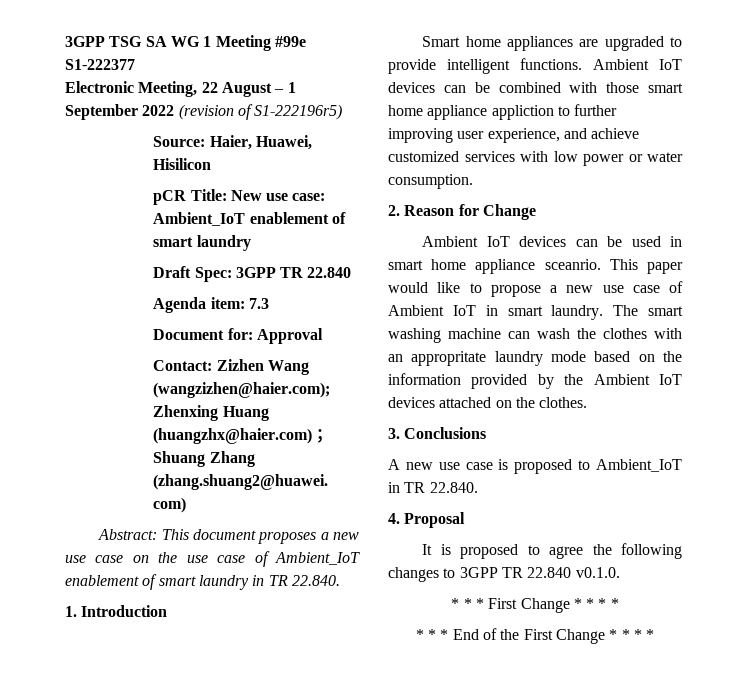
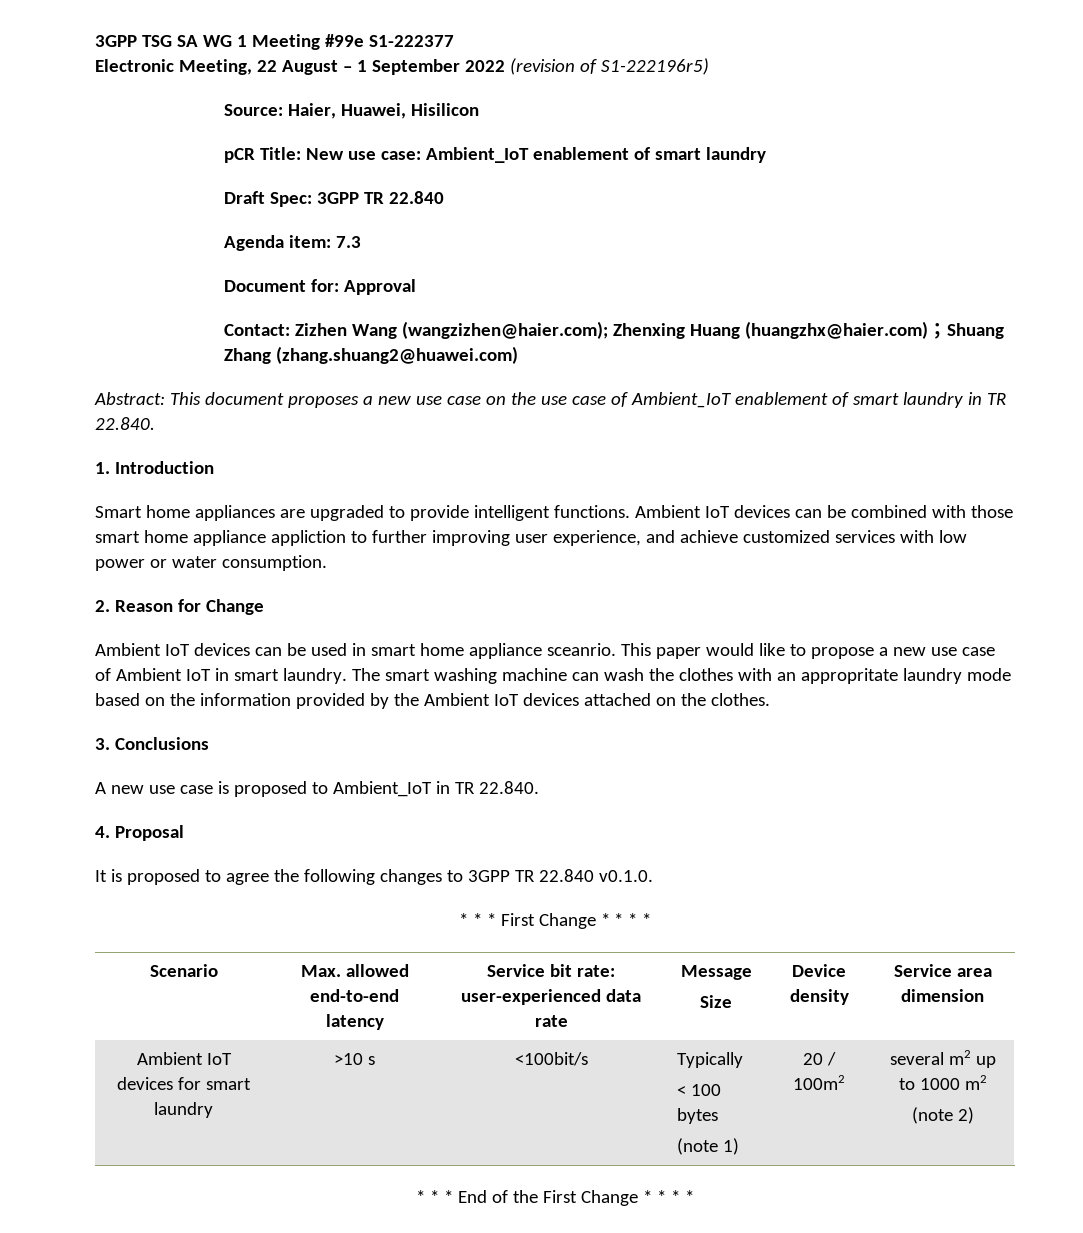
+ Scenario | Max. allowed end-to-end latency | Service bit rate: user-experienced data rate | Message
+ Size | Device density | Service area dimension
+ Ambient IoT devices for smart laundry | >10 s | <100bit/s | Typically
+ < 100 bytes
+ (note 1) | 20 / 100m2 | several m2 up to 1000 m2
+ (note 2)

